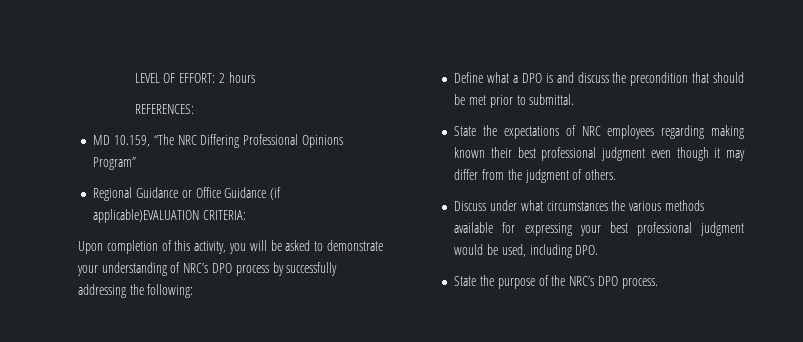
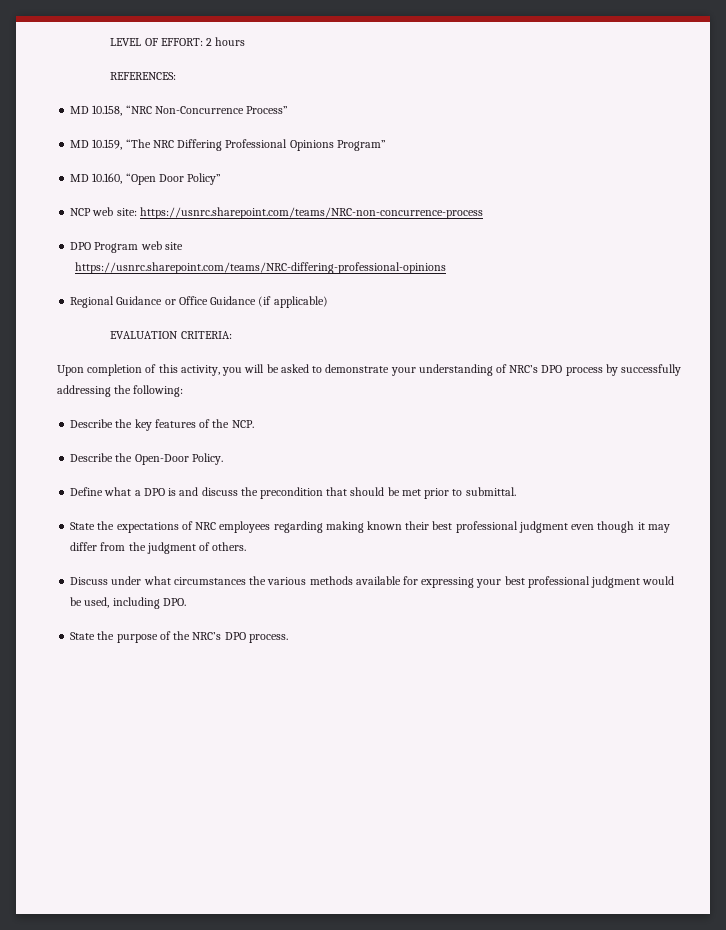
+ MD 10.158, “NRC Non-Concurrence Process”
+ MD 10.160, “Open Door Policy”
+ NCP web site: https://usnrc.sharepoint.com/teams/NRC-non-concurrence-process
+ DPO Program web site
+ https://usnrc.sharepoint.com/teams/NRC-differing-professional-opinions
- Regional Guidance or Office Guidance (if applicable)EVALUATION CRITERIA:
+ Regional Guidance or Office Guidance (if applicable)
+ EVALUATION CRITERIA:
+ Describe the key features of the NCP.
+ Describe the Open-Door Policy.

